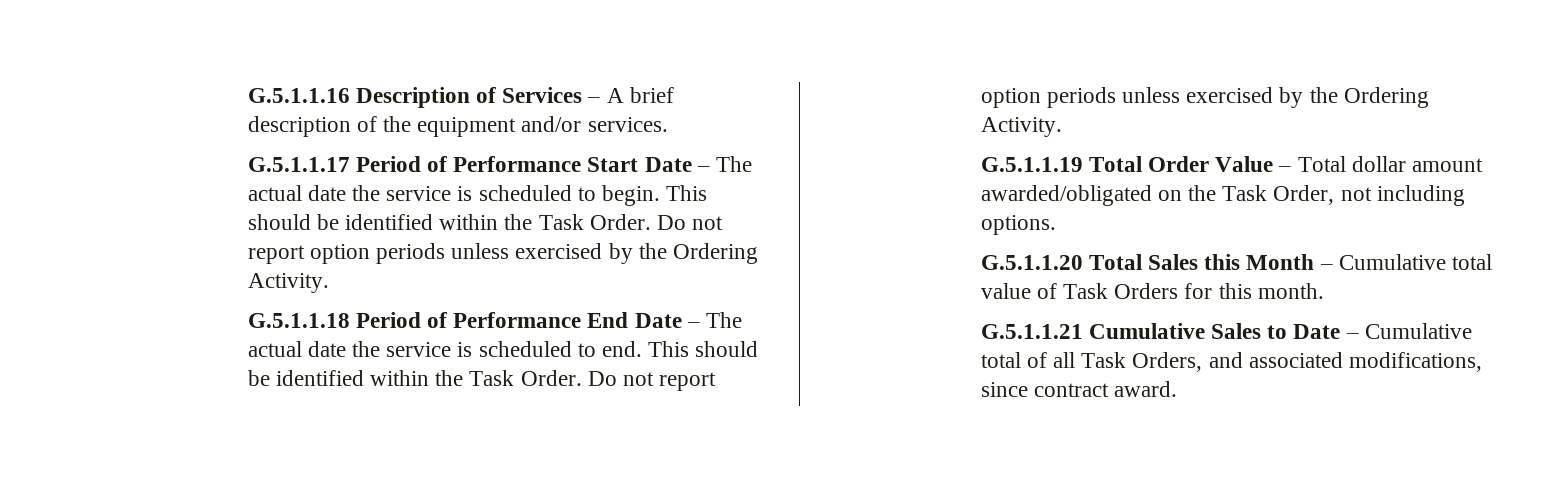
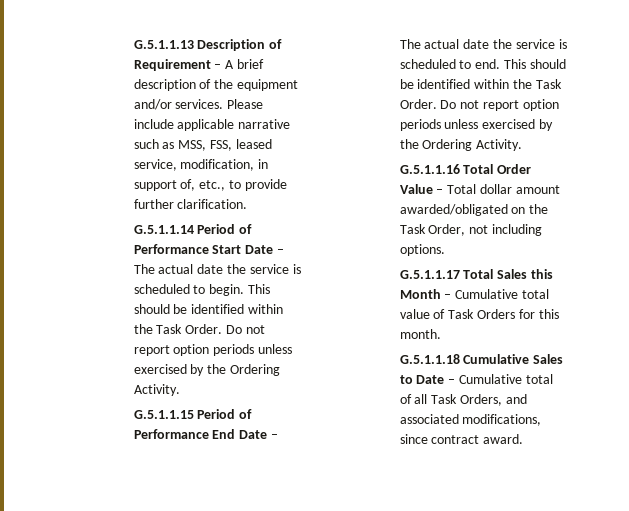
- G.5.1.1.16 Description of Services – A brief description of the equipment and/or services.
- G.5.1.1.17 Period of Performance Start Date – The actual date the service is scheduled to begin.
+ G.5.1.1.13 Description of Requirement – A brief description of the equipment and/or services. Please include applicable narrative such as MSS, FSS, leased service, modification, in support of, etc., to provide further clarification.
+ G.5.1.1.14 Period of Performance Start Date – The actual date the service is scheduled to begin.
- G.5.1.1.18 Period of Performance End Date – The actual date the service is scheduled to end.
+ G.5.1.1.15 Period of Performance End Date – The actual date the service is scheduled to end.
- G.5.1.1.19 Total Order Value – Total dollar amount awarded/obligated on the Task Order, not including options.
+ G.5.1.1.16 Total Order Value – Total dollar amount awarded/obligated on the Task Order, not including options.
- G.5.1.1.20 Total Sales this Month – Cumulative total value of Task Orders for this month.
+ G.5.1.1.17 Total Sales this Month – Cumulative total value of Task Orders for this month.
- G.5.1.1.21 Cumulative Sales to Date – Cumulative total of all Task Orders, and associated modifications, since contract award.
+ G.5.1.1.18 Cumulative Sales to Date – Cumulative total of all Task Orders, and associated modifications, since contract award.

